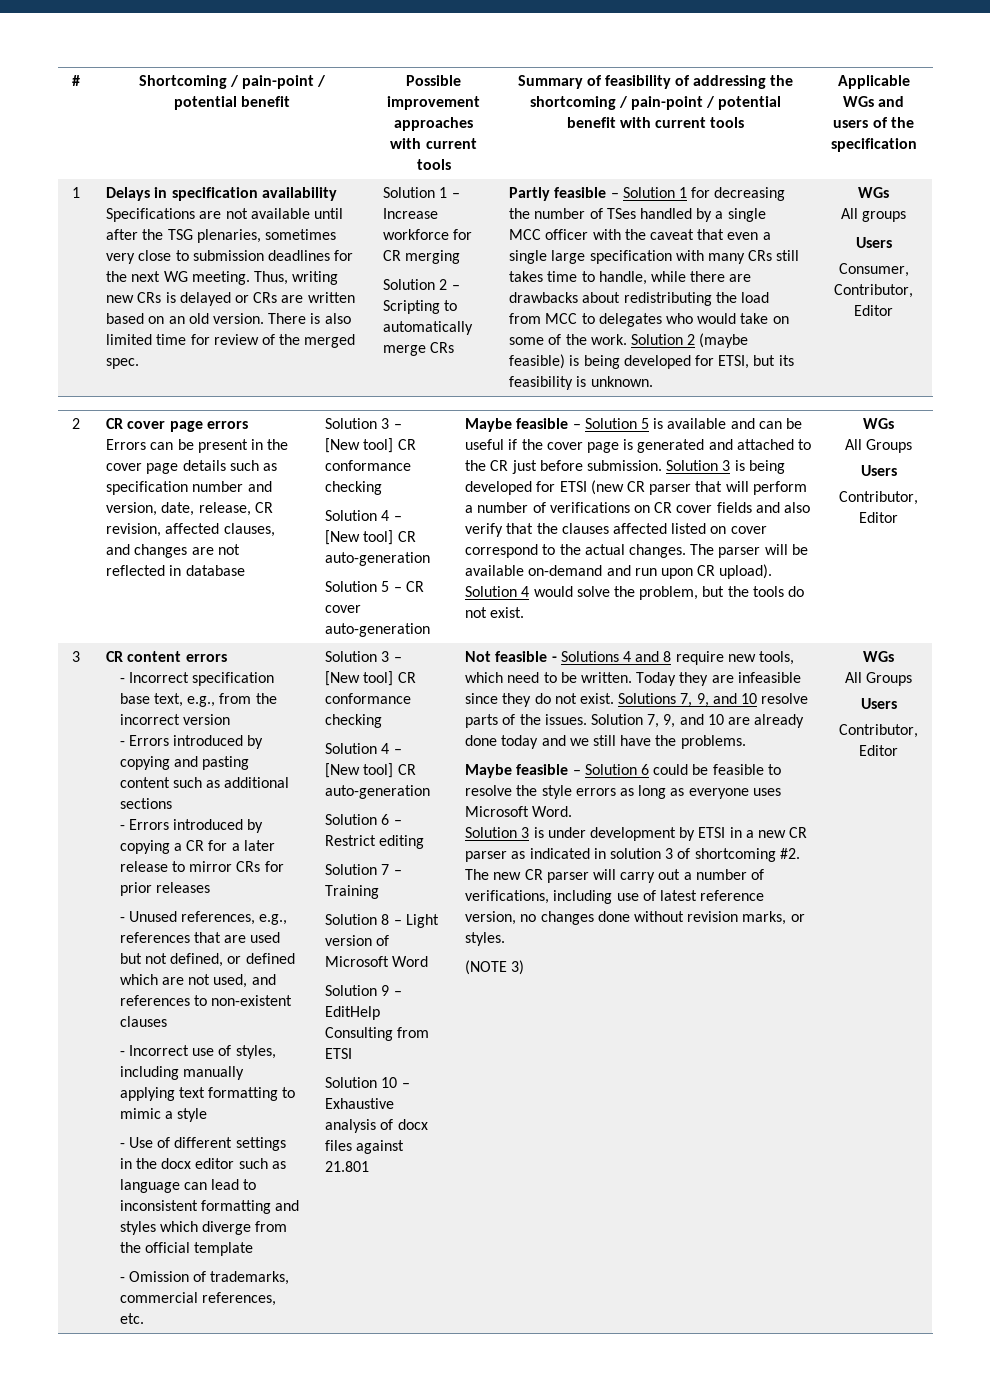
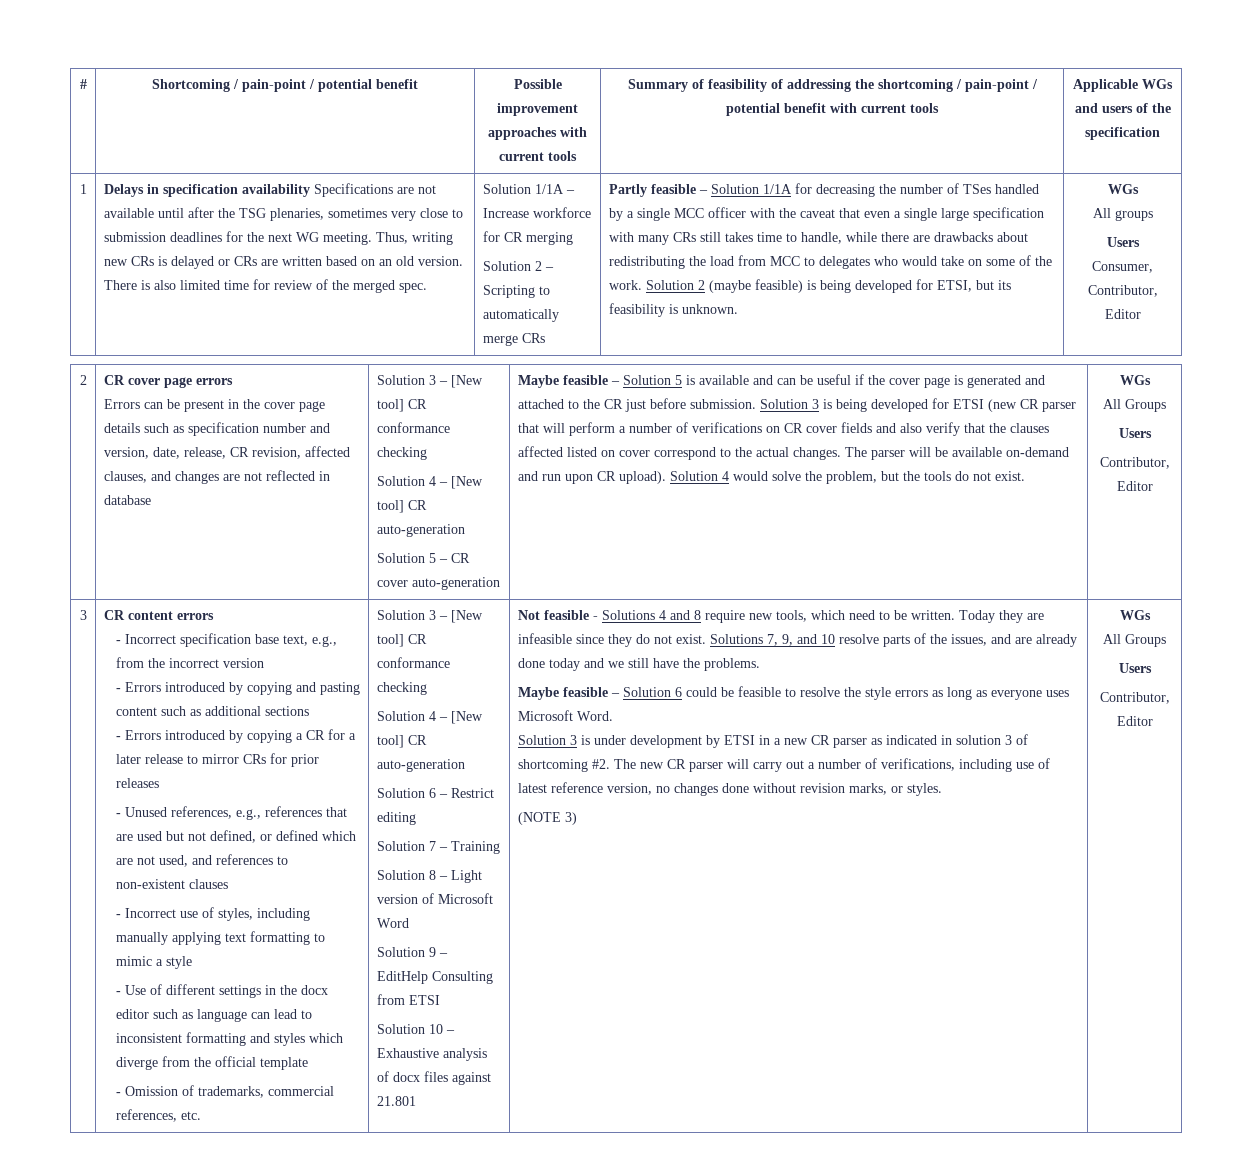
- Solution 1 – Increase workforce for CR merging
+ Solution 1/1A – Increase workforce for CR merging
- Partly feasible – Solution 1 for decreasing the number of TSes handled by a single MCC officer with the caveat that even a single large specification with many CRs still takes time to handle, while there are drawbacks about redistributing the load from MCC to delegates who would take on some of the work.
+ Partly feasible – Solution 1/1A for decreasing the number of TSes handled by a single MCC officer with the caveat that even a single large specification with many CRs still takes time to handle, while there are drawbacks about redistributing the load from MCC to delegates who would take on some of the work.
- Solutions 7, 9, and 10 resolve parts of the issues. Solution 7, 9, and 10 are already done today and we still have the problems.
+ Solutions 7, 9, and 10 resolve parts of the issues, and are already done today and we still have the problems.

